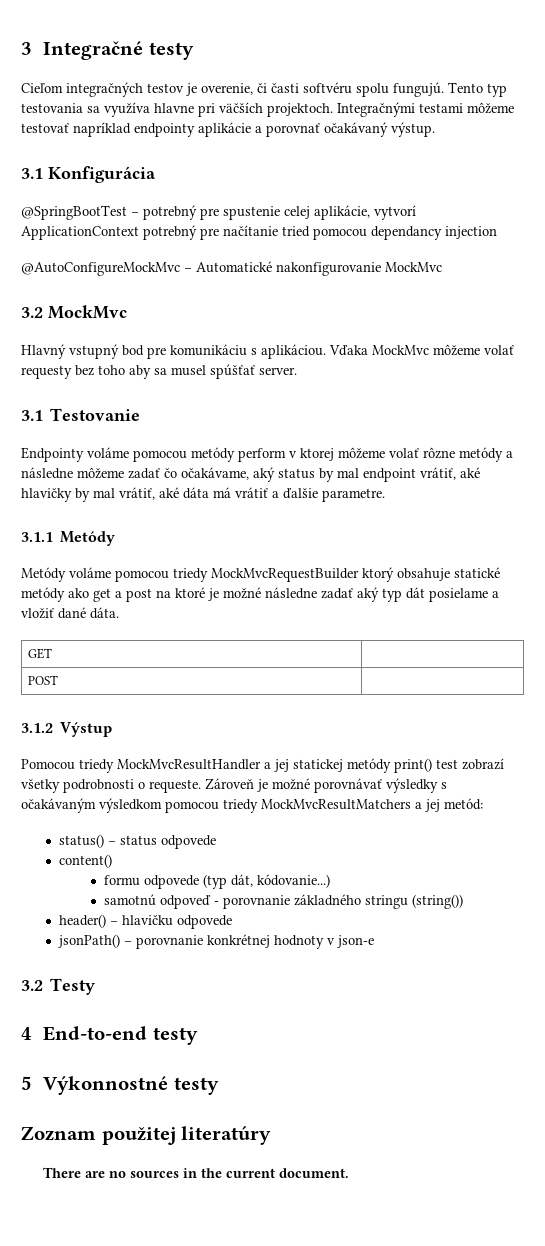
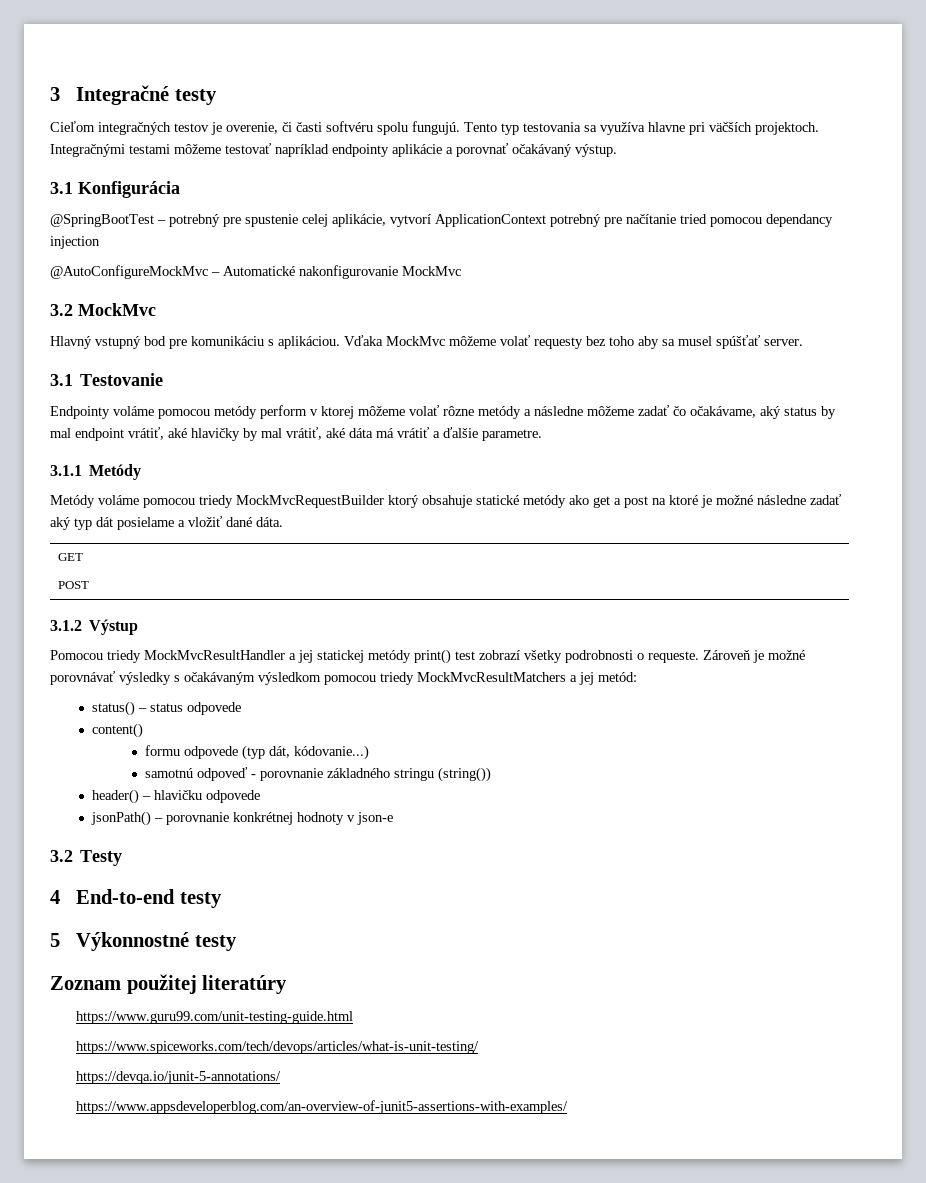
- There are no sources in the current document.
+ https://www.guru99.com/unit-testing-guide.html
+ https://www.spiceworks.com/tech/devops/articles/what-is-unit-testing/
+ https://devqa.io/junit-5-annotations/
+ https://www.appsdeveloperblog.com/an-overview-of-junit5-assertions-with-examples/

